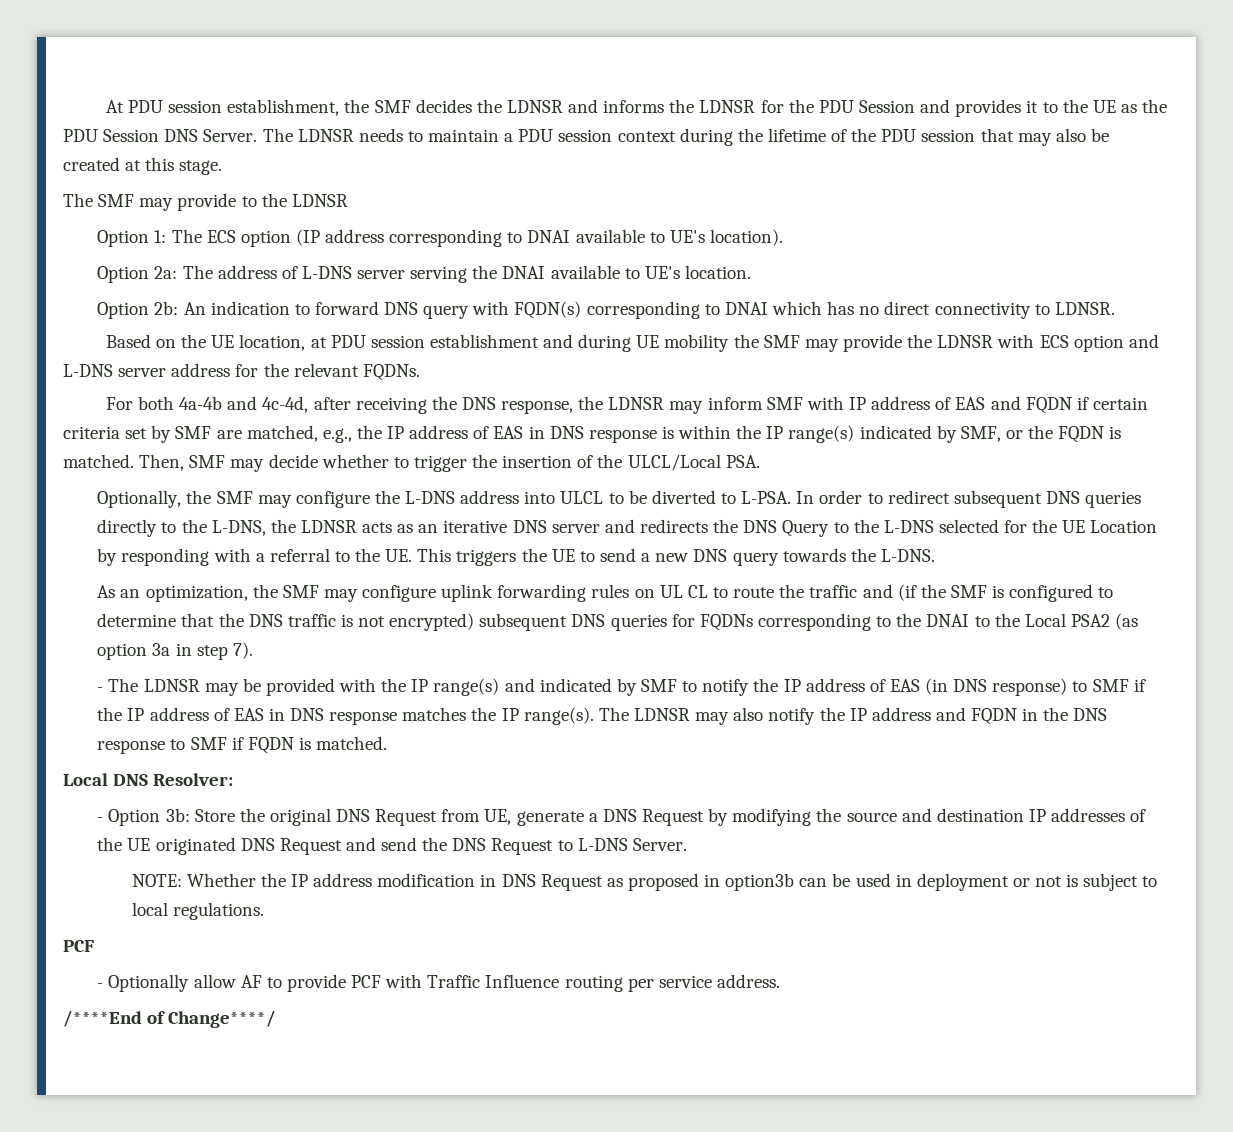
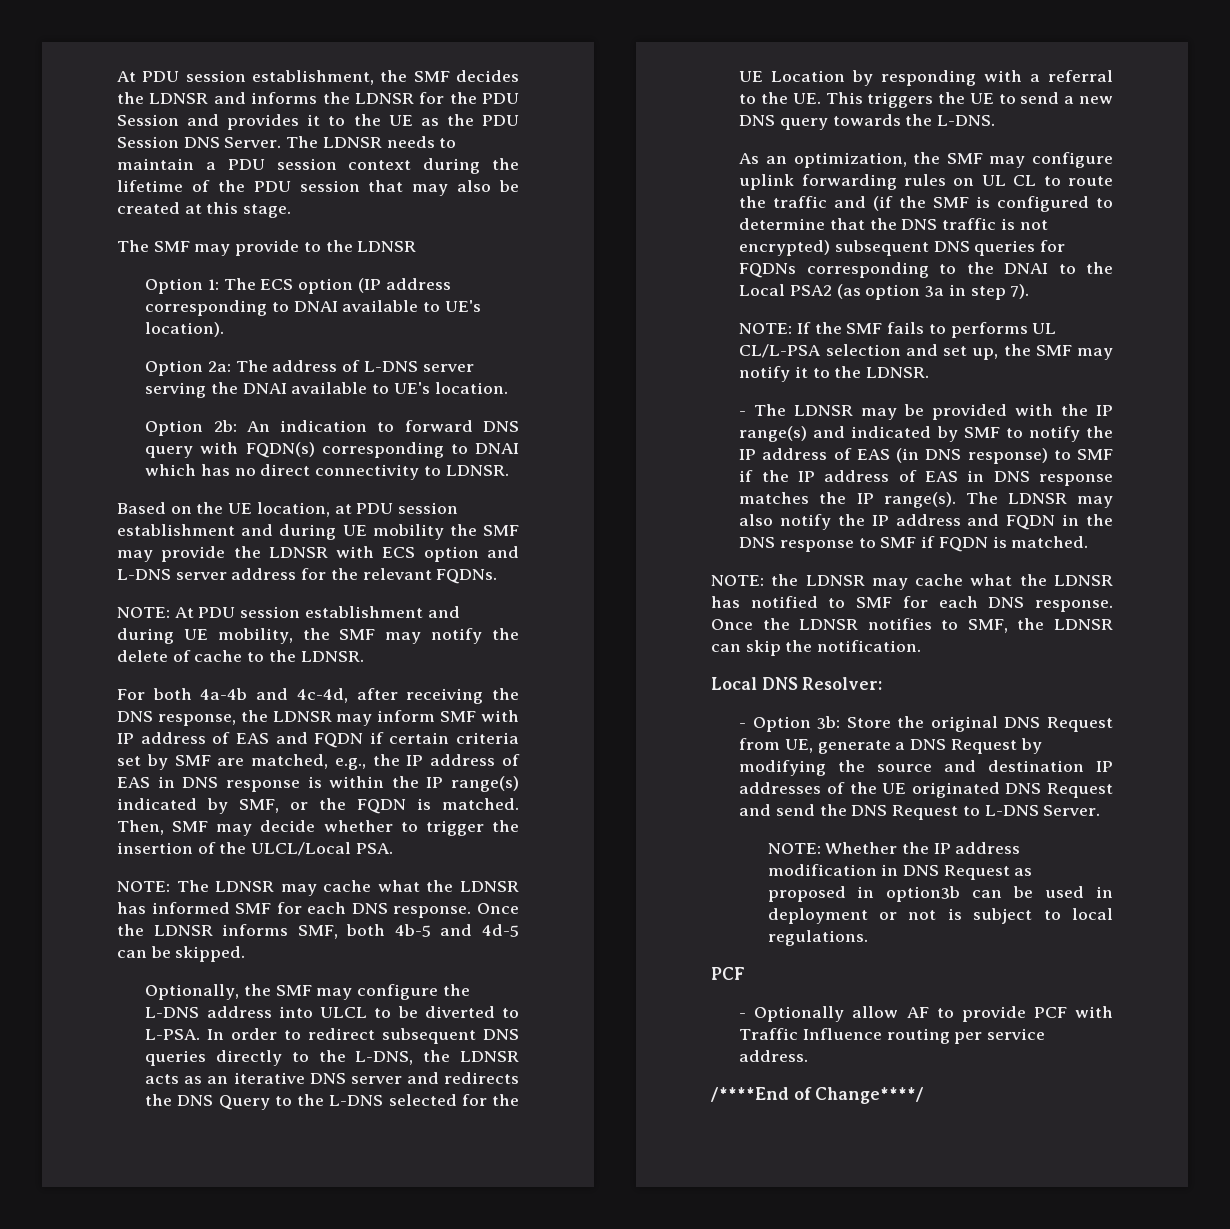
+ NOTE: At PDU session establishment and during UE mobility, the SMF may notify the delete of cache to the LDNSR.
+ NOTE: The LDNSR may cache what the LDNSR has informed SMF for each DNS response. Once the LDNSR informs SMF, both 4b-5 and 4d-5 can be skipped.
+ NOTE: If the SMF fails to performs UL CL/L-PSA selection and set up, the SMF may notify it to the LDNSR.
+ NOTE: the LDNSR may cache what the LDNSR has notified to SMF for each DNS response. Once the LDNSR notifies to SMF, the LDNSR can skip the notification.

